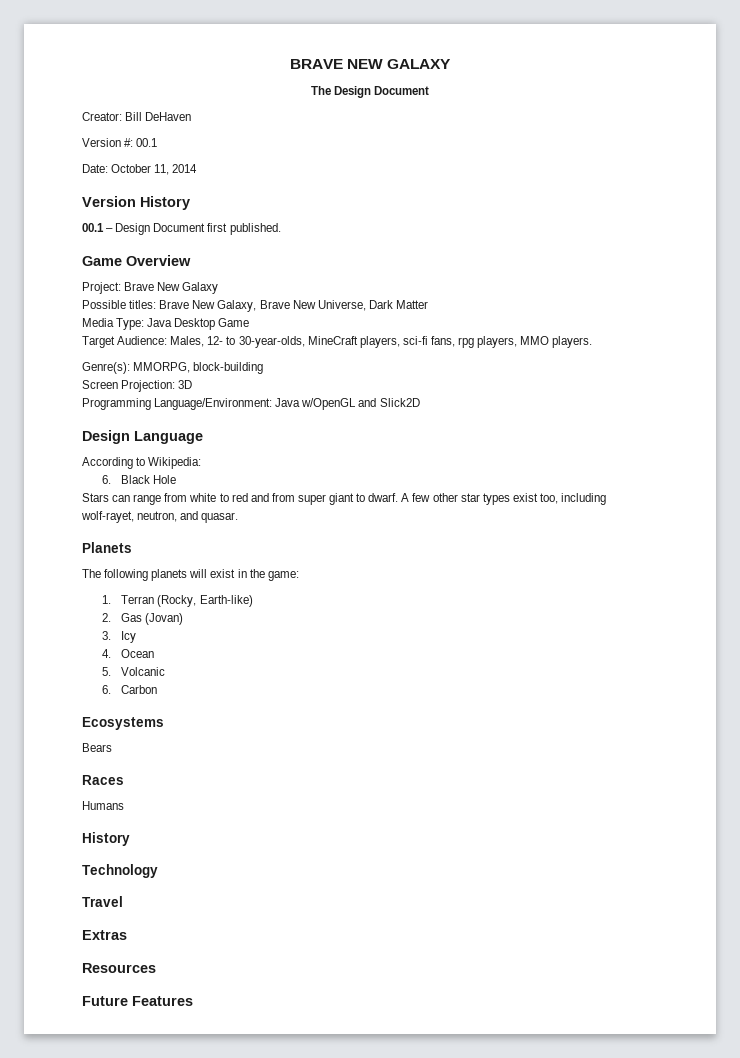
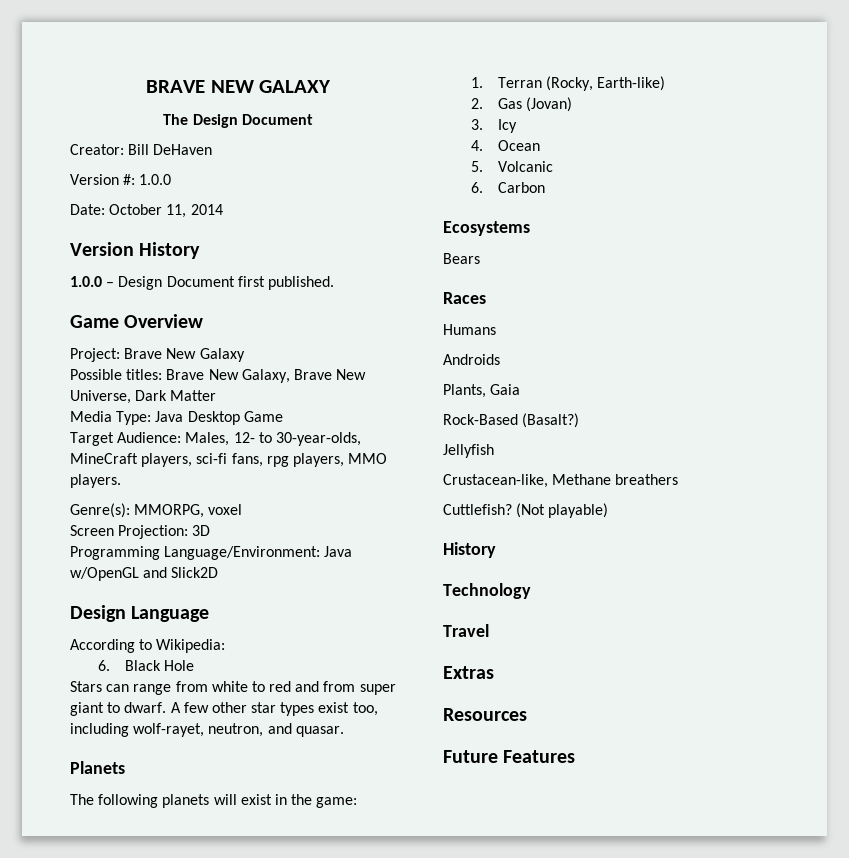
- Version #: 00.1
+ Version #: 1.0.0
- 00.1 – Design Document first published.
+ 1.0.0 – Design Document first published.
- Genre(s): MMORPG, block-building
+ Genre(s): MMORPG, voxel
+ Androids
+ Plants, Gaia
+ Rock-Based (Basalt?)
+ Jellyfish
+ Crustacean-like, Methane breathers
+ Cuttlefish? (Not playable)

